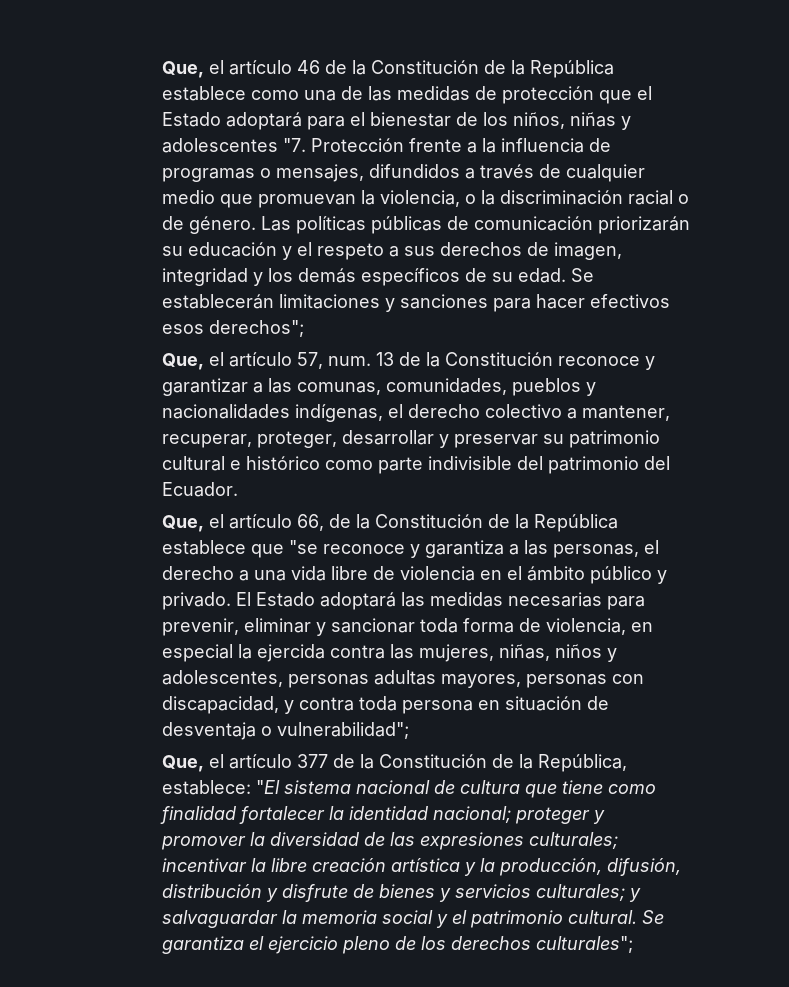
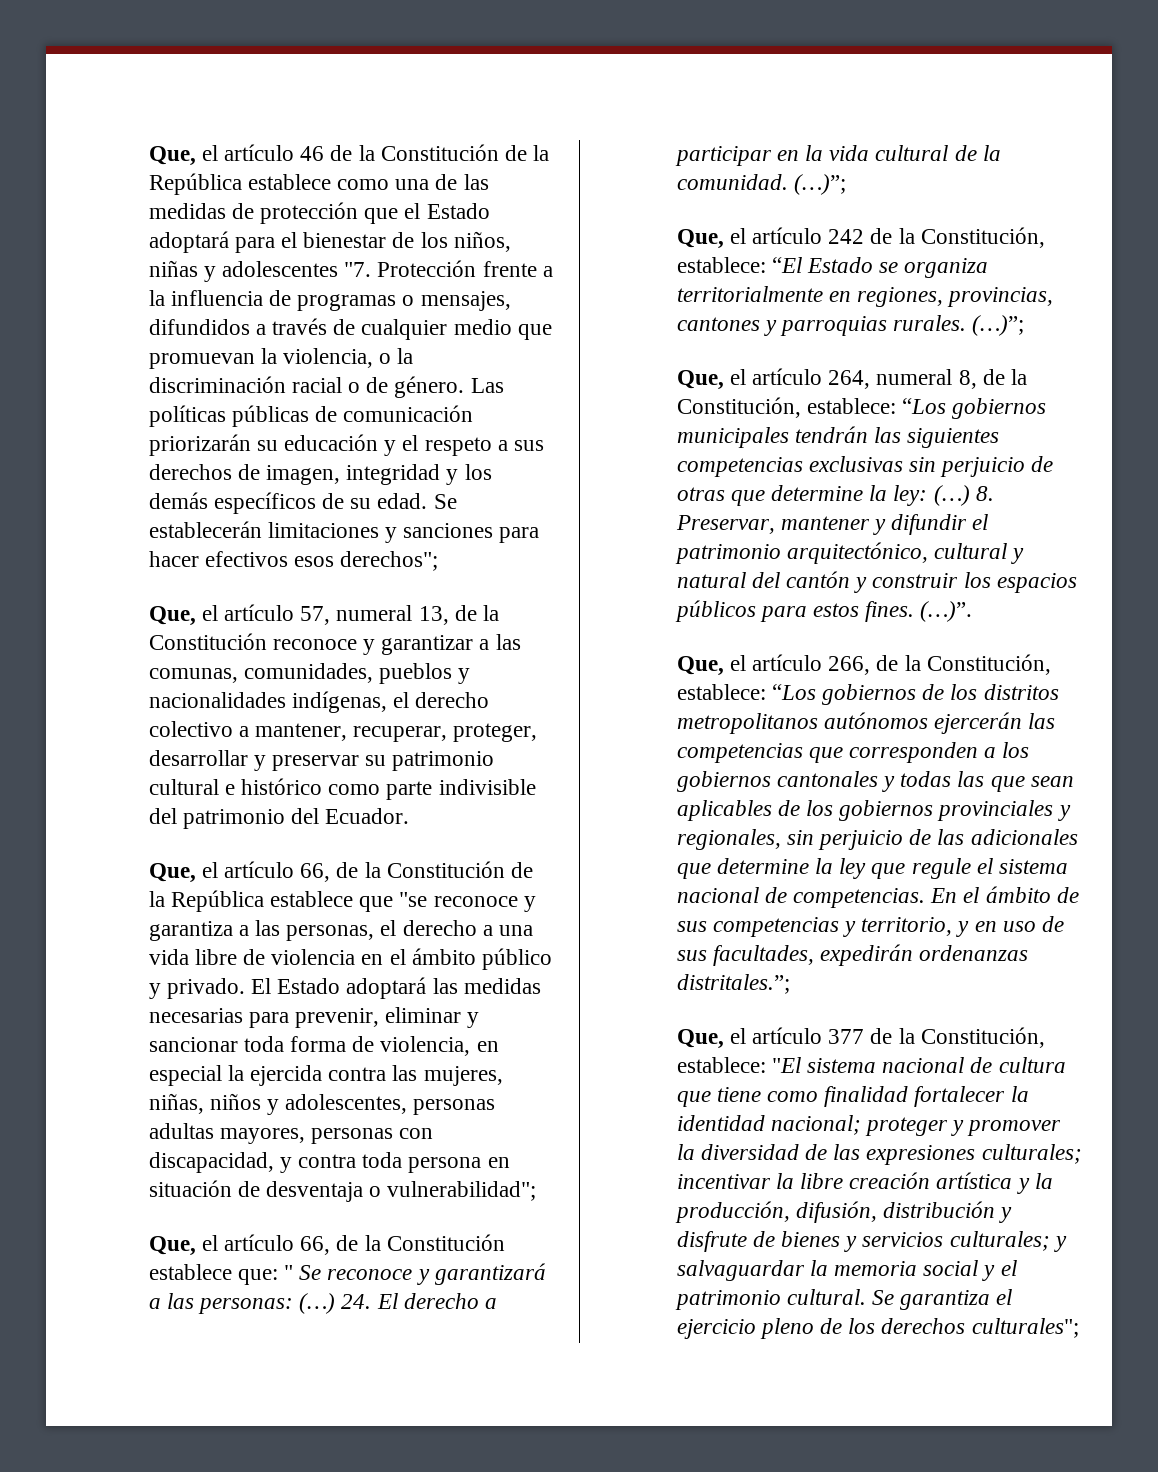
- Que, el artículo 57, num. 13 de la Constitución reconoce y garantizar a las comunas, comunidades, pueblos y nacionalidades indígenas, el derecho colectivo a mantener, recuperar, proteger, desarrollar y preservar su patrimonio cultural e histórico como parte indivisible del patrimonio del Ecuador.
+ Que, el artículo 57, numeral 13, de la Constitución reconoce y garantizar a las comunas, comunidades, pueblos y nacionalidades indígenas, el derecho colectivo a mantener, recuperar, proteger, desarrollar y preservar su patrimonio cultural e histórico como parte indivisible del patrimonio del Ecuador.
+ Que, el artículo 66, de la Constitución establece que: " Se reconoce y garantizará a las personas: (…) 24. El derecho a participar en la vida cultural de la comunidad. (…)”;
+ Que, el artículo 242 de la Constitución, establece: “El Estado se organiza territorialmente en regiones, provincias, cantones y parroquias rurales. (…)”;
+ Que, el artículo 264, numeral 8, de la Constitución, establece: “Los gobiernos municipales tendrán las siguientes competencias exclusivas sin perjuicio de otras que determine la ley: (…) 8. Preservar, mantener y difundir el patrimonio arquitectónico, cultural y natural del cantón y construir los espacios públicos para estos fines. (…)”.
+ Que, el artículo 266, de la Constitución, establece: “Los gobiernos de los distritos metropolitanos autónomos ejercerán las competencias que corresponden a los gobiernos cantonales y todas las que sean aplicables de los gobiernos provinciales y regionales, sin perjuicio de las adicionales que determine la ley que regule el sistema nacional de competencias. En el ámbito de sus competencias y territorio, y en uso de sus facultades, expedirán ordenanzas distritales.”;
- Que, el artículo 377 de la Constitución de la República, establece: "El sistema nacional de cultura que tiene como finalidad fortalecer la identidad nacional; proteger y promover la diversidad de las expresiones culturales; incentivar la libre creación artística y la producción, difusión, distribución y disfrute de bienes y servicios culturales; y salvaguardar la memoria social y el patrimonio cultural.
+ Que, el artículo 377 de la Constitución, establece: "El sistema nacional de cultura que tiene como finalidad fortalecer la identidad nacional; proteger y promover la diversidad de las expresiones culturales; incentivar la libre creación artística y la producción, difusión, distribución y disfrute de bienes y servicios culturales; y salvaguardar la memoria social y el patrimonio cultural.

